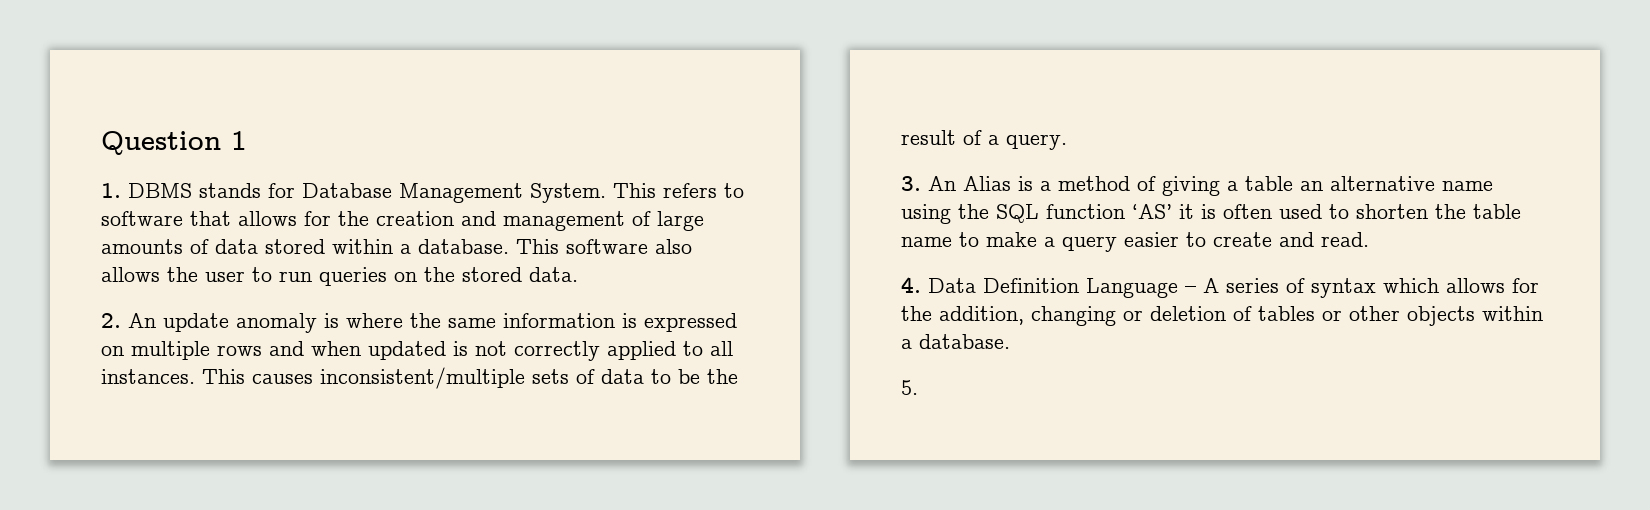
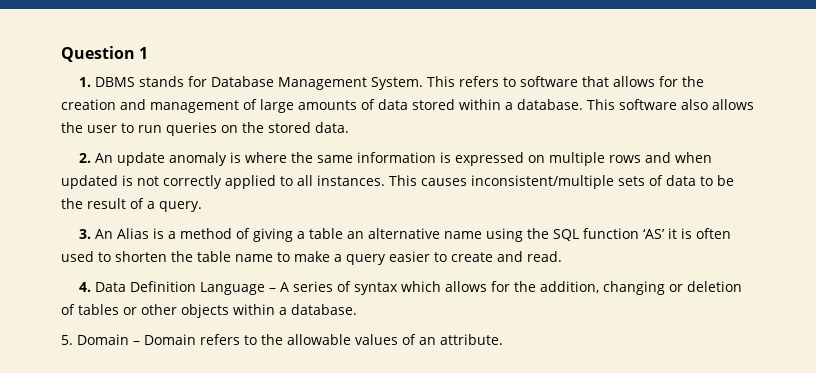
- 5.
+ 5. Domain – Domain refers to the allowable values of an attribute.

